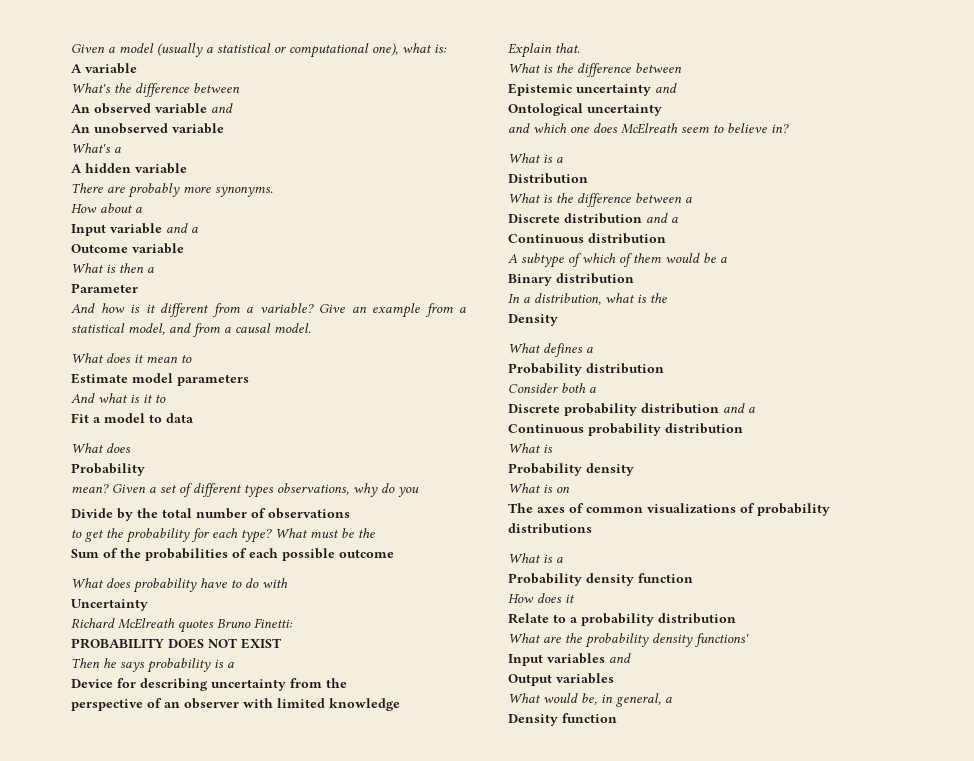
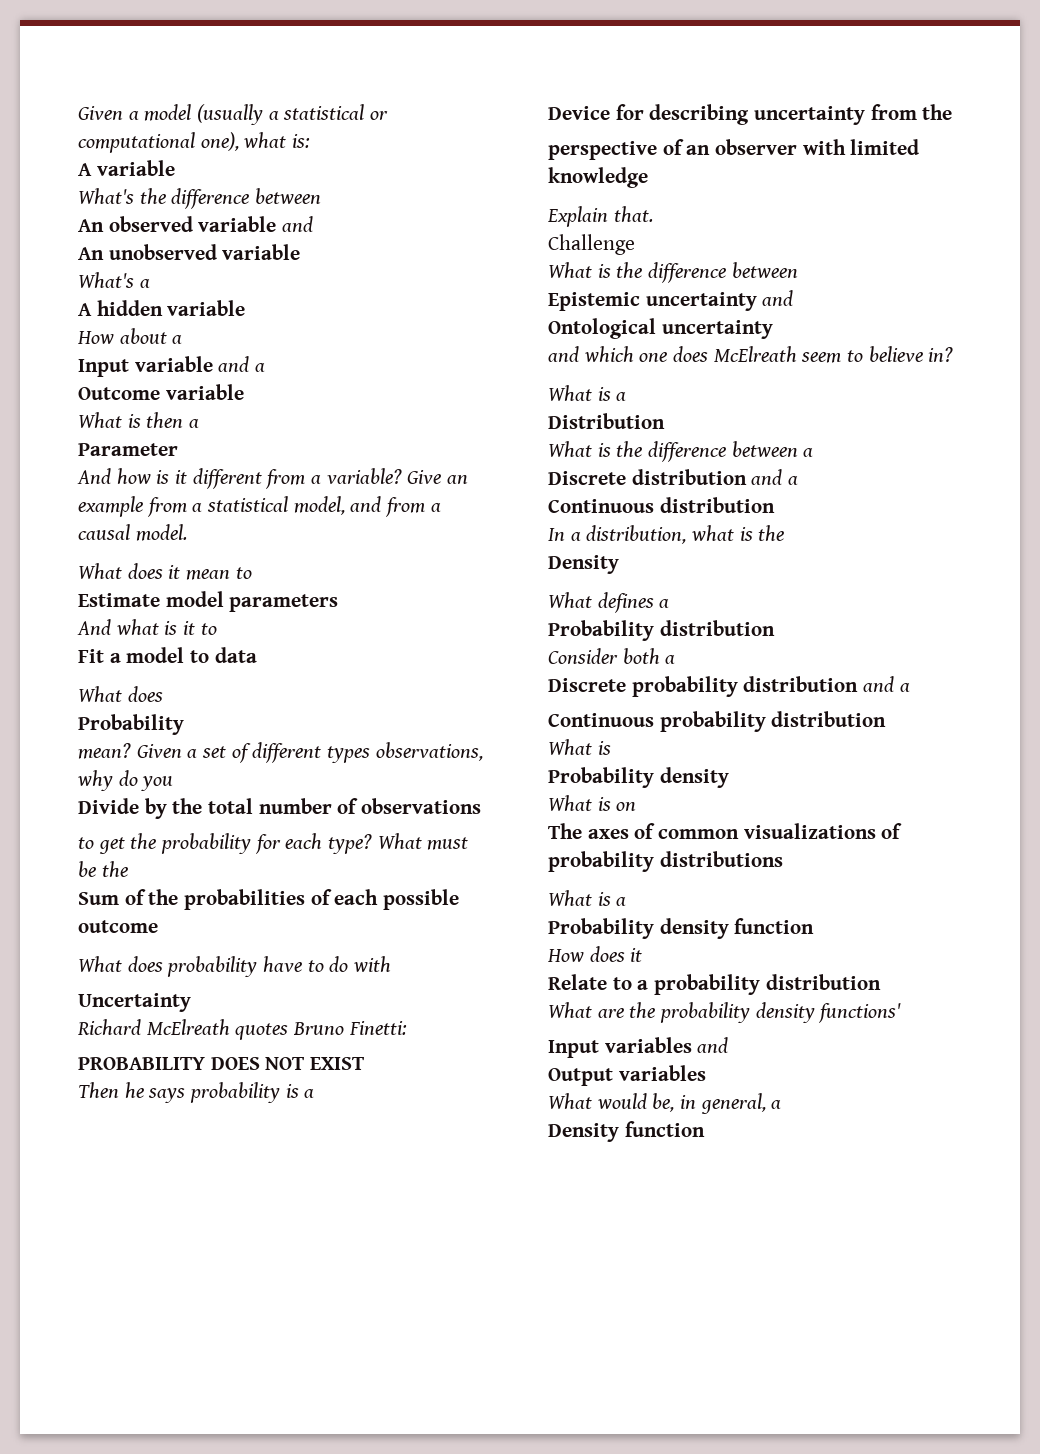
- There are probably more synonyms.
+ Challenge
- A subtype of which of them would be a
- Binary distribution

